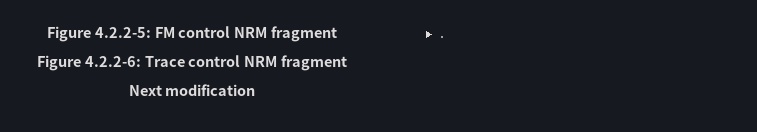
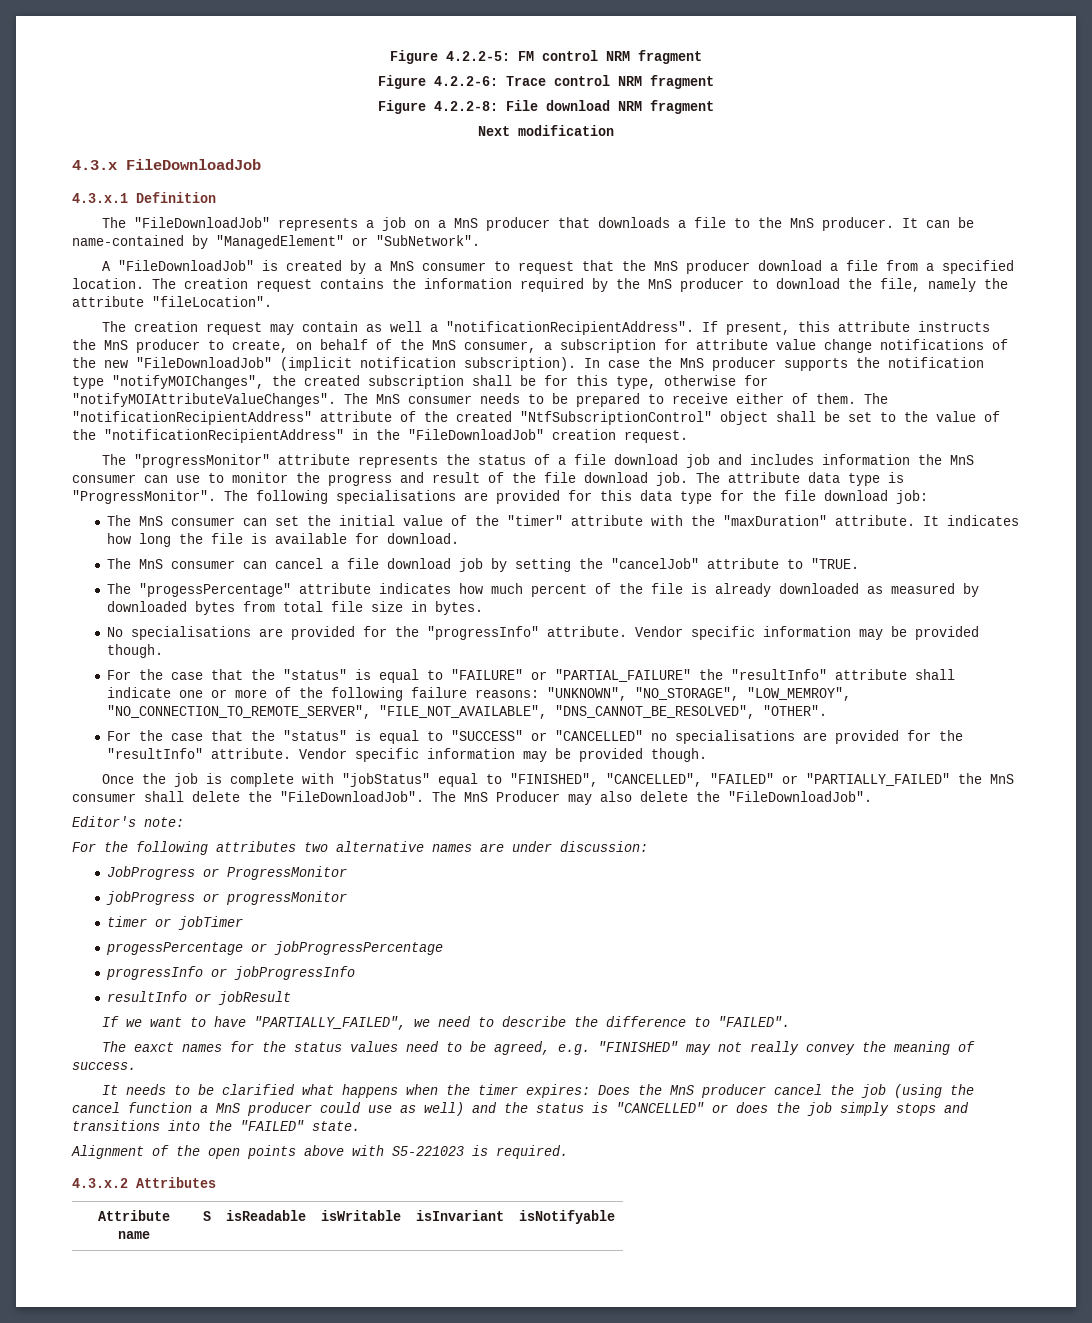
+ Figure 4.2.2-8: File download NRM fragment
  Next modification
- .
+ 4.3.x FileDownloadJob
+ 4.3.x.1 Definition
+ The "FileDownloadJob" represents a job on a MnS producer that downloads a file to the MnS producer. It can be name-contained by "ManagedElement" or "SubNetwork".
+ A "FileDownloadJob" is created by a MnS consumer to request that the MnS producer download a file from a specified location. The creation request contains the information required by the MnS producer to download the file, namely the attribute "fileLocation".
+ The creation request may contain as well a "notificationRecipientAddress". If present, this attribute instructs the MnS producer to create, on behalf of the MnS consumer, a subscription for attribute value change notifications of the new "FileDownloadJob" (implicit notification subscription). In case the MnS producer supports the notification type "notifyMOIChanges", the created subscription shall be for this type, otherwise for "notifyMOIAttributeValueChanges". The MnS consumer needs to be prepared to receive either of them. The "notificationRecipientAddress" attribute of the created "NtfSubscriptionControl" object shall be set to the value of the "notificationRecipientAddress" in the "FileDownloadJob" creation request.
+ The "progressMonitor" attribute represents the status of a file download job and includes information the MnS consumer can use to monitor the progress and result of the file download job. The attribute data type is "ProgressMonitor". The following specialisations are provided for this data type for the file download job:
+ The MnS consumer can set the initial value of the "timer" attribute with the "maxDuration" attribute. It indicates how long the file is available for download.
+ The MnS consumer can cancel a file download job by setting the "cancelJob" attribute to "TRUE.
+ The "progessPercentage" attribute indicates how much percent of the file is already downloaded as measured by downloaded bytes from total file size in bytes.
+ No specialisations are provided for the "progressInfo" attribute. Vendor specific information may be provided though.
+ For the case that the "status" is equal to "FAILURE" or "PARTIAL_FAILURE" the "resultInfo" attribute shall indicate one or more of the following failure reasons: "UNKNOWN", "NO_STORAGE", "LOW_MEMROY", "NO_CONNECTION_TO_REMOTE_SERVER", "FILE_NOT_AVAILABLE", "DNS_CANNOT_BE_RESOLVED", "OTHER".
+ For the case that the "status" is equal to "SUCCESS" or "CANCELLED" no specialisations are provided for the "resultInfo" attribute. Vendor specific information may be provided though.
+ Once the job is complete with "jobStatus" equal to "FINISHED", "CANCELLED", "FAILED" or "PARTIALLY_FAILED" the MnS consumer shall delete the "FileDownloadJob". The MnS Producer may also delete the "FileDownloadJob".
+ Editor's note:
+ For the following attributes two alternative names are under discussion:
+ JobProgress or ProgressMonitor
+ jobProgress or progressMonitor
+ timer or jobTimer
+ progessPercentage or jobProgressPercentage
+ progressInfo or jobProgressInfo
+ resultInfo or jobResult
+ If we want to have "PARTIALLY_FAILED", we need to describe the difference to "FAILED".
+ The eaxct names for the status values need to be agreed, e.g. "FINISHED" may not really convey the meaning of success.
+ It needs to be clarified what happens when the timer expires: Does the MnS producer cancel the job (using the cancel function a MnS producer could use as well) and the status is "CANCELLED" or does the job simply stops and transitions into the "FAILED" state.
+ Alignment of the open points above with S5-221023 is required.
+ 4.3.x.2 Attributes
+ Attribute name | S | isReadable | isWritable | isInvariant | isNotifyable

